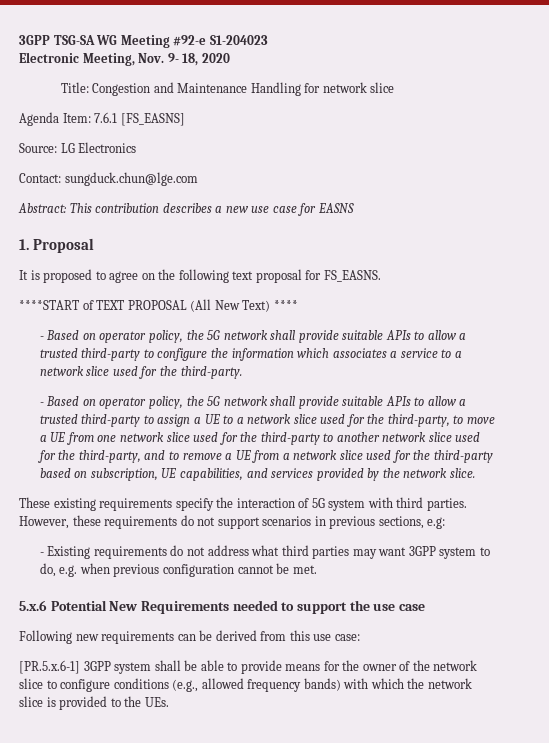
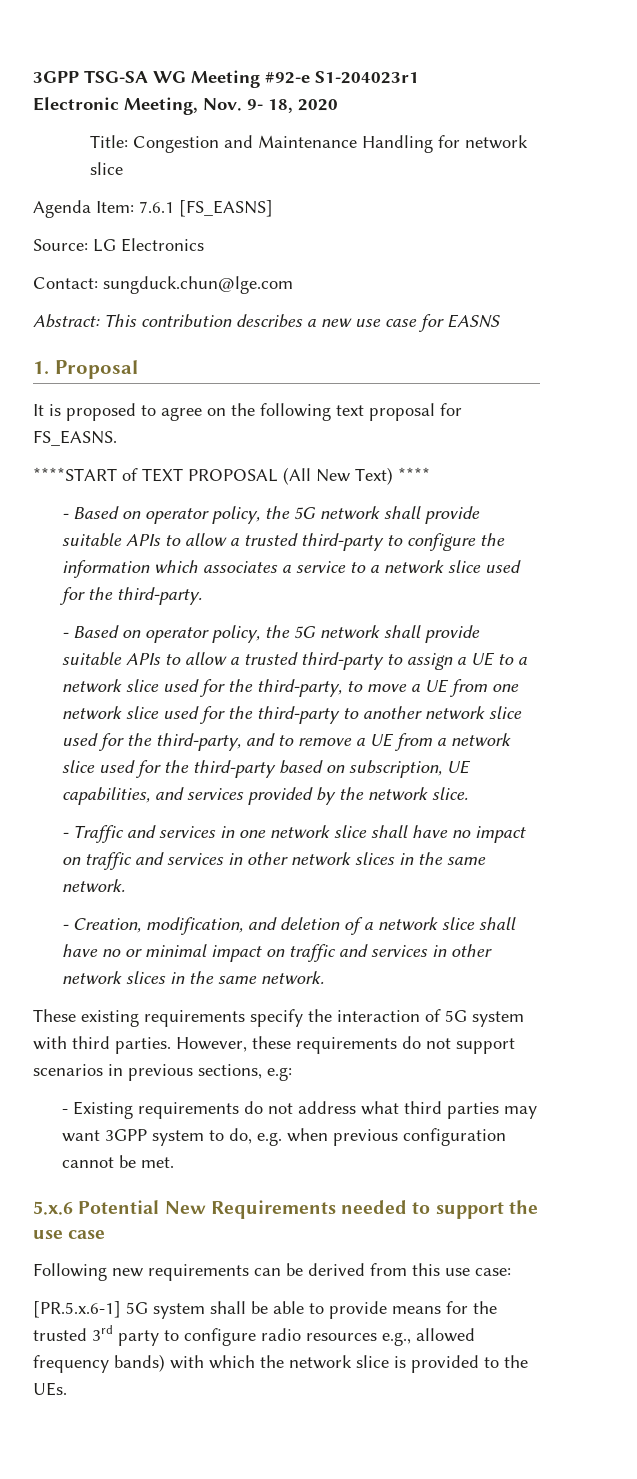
- 3GPP TSG-SA WG Meeting #92-e S1-204023
+ 3GPP TSG-SA WG Meeting #92-e S1-204023r1
+ - Traffic and services in one network slice shall have no impact on traffic and services in other network slices in the same network.
+ - Creation, modification, and deletion of a network slice shall have no or minimal impact on traffic and services in other network slices in the same network.
- [PR.5.x.6-1] 3GPP system shall be able to provide means for the owner of the network slice to configure conditions (e.g., allowed frequency bands) with which the network slice is provided to the UEs.
+ [PR.5.x.6-1] 5G system shall be able to provide means for the trusted 3rd party to configure radio resources e.g., allowed frequency bands) with which the network slice is provided to the UEs.

